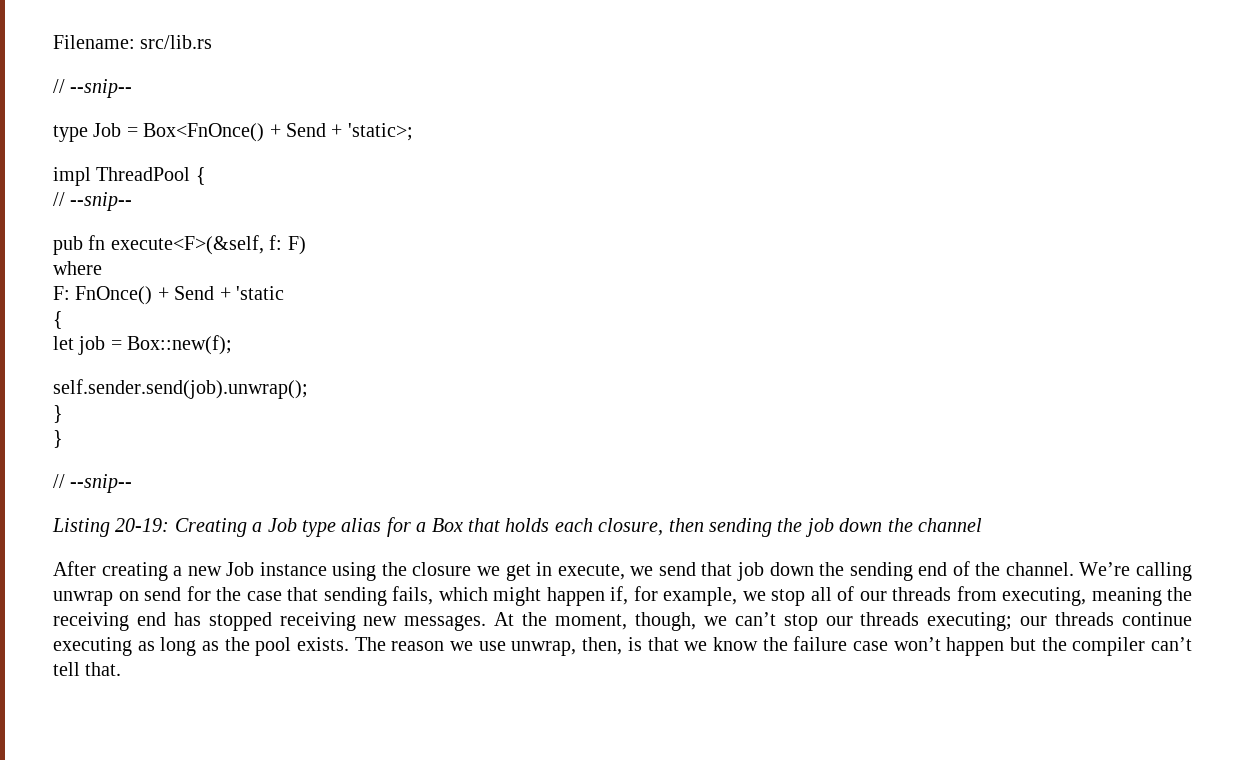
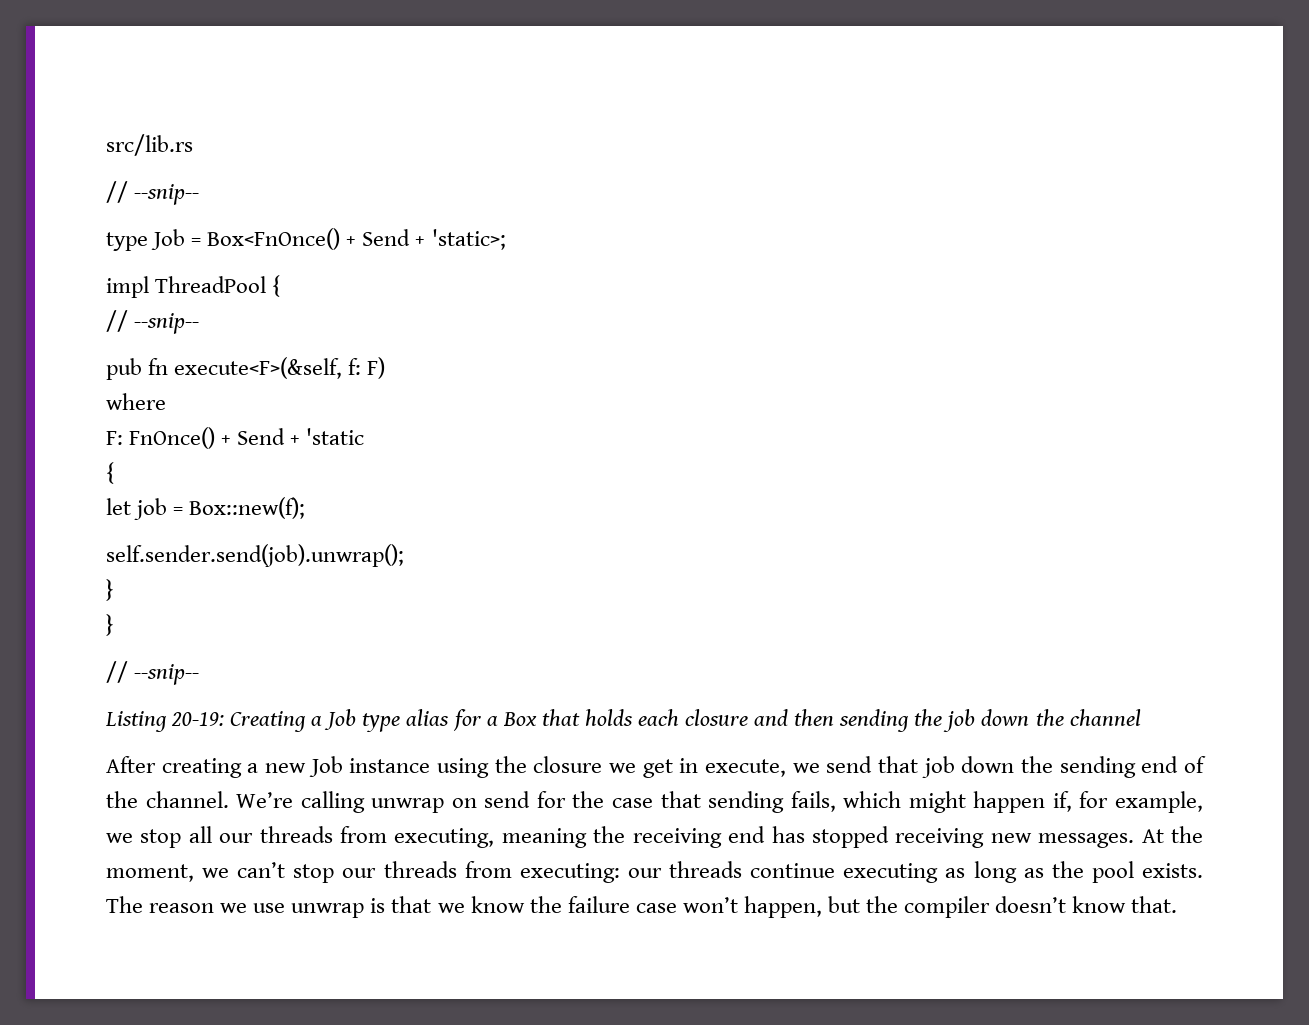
- Filename: src/lib.rs
+ src/lib.rs
- Listing 20-19: Creating a Job type alias for a Box that holds each closure, then sending the job down the channel
+ Listing 20-19: Creating a Job type alias for a Box that holds each closure and then sending the job down the channel
- We’re calling unwrap on send for the case that sending fails, which might happen if, for example, we stop all of our threads from executing, meaning the receiving end has stopped receiving new messages.
+ We’re calling unwrap on send for the case that sending fails, which might happen if, for example, we stop all our threads from executing, meaning the receiving end has stopped receiving new messages.
- At the moment, though, we can’t stop our threads executing; our threads continue executing as long as the pool exists.
+ At the moment, we can’t stop our threads from executing: our threads continue executing as long as the pool exists.
- The reason we use unwrap, then, is that we know the failure case won’t happen but the compiler can’t tell that.
+ The reason we use unwrap is that we know the failure case won’t happen, but the compiler doesn’t know that.

